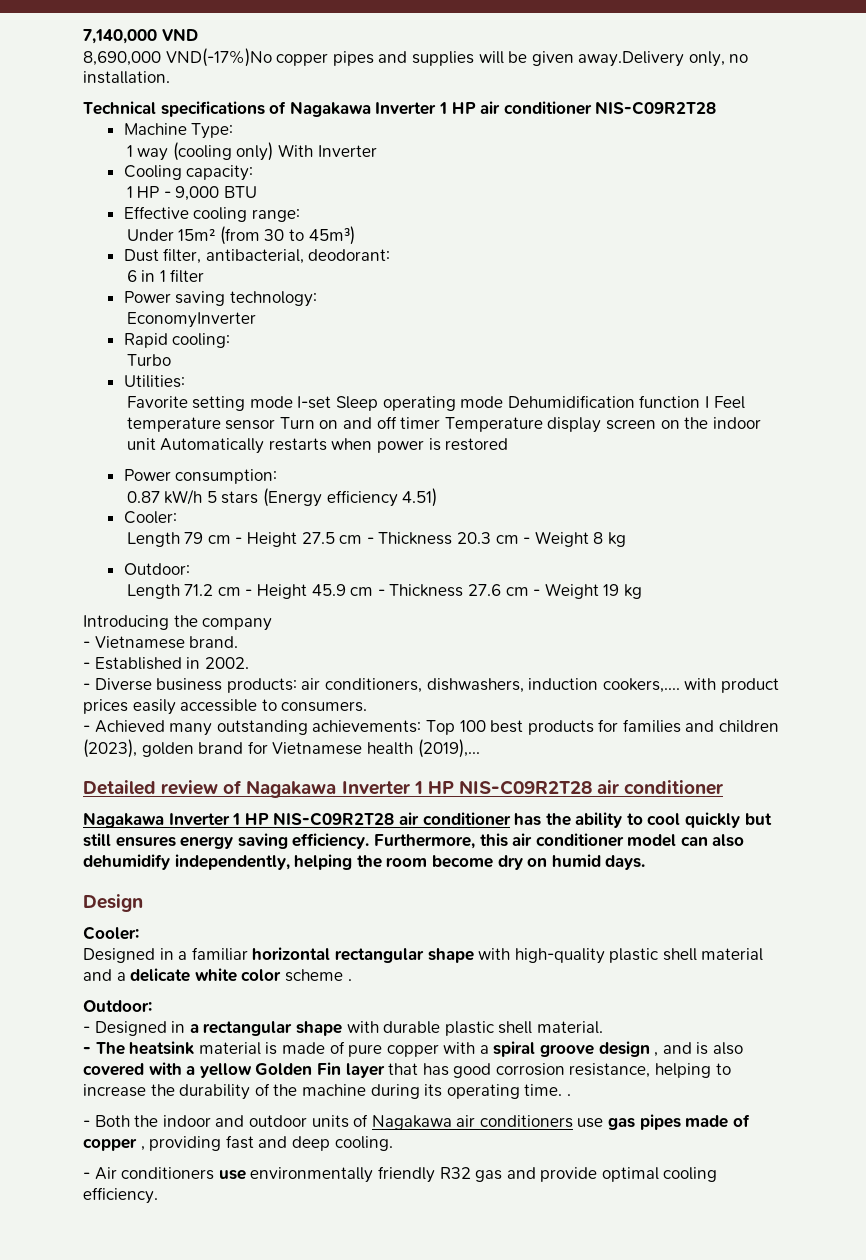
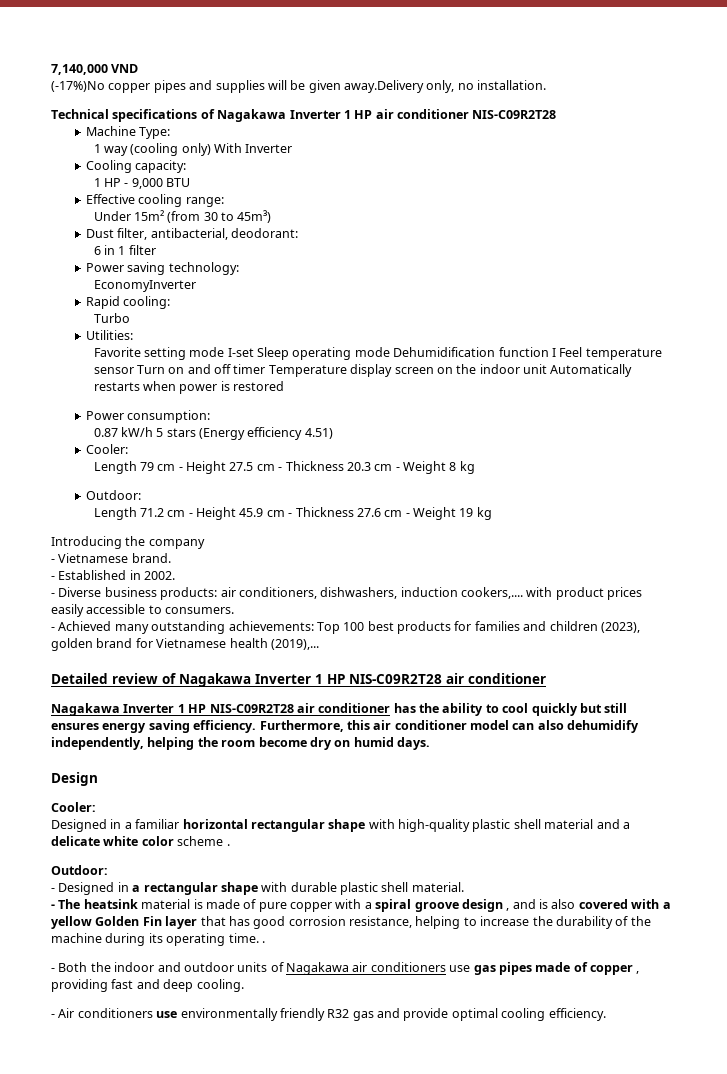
- 8,690,000 VND(-17%)No copper pipes and supplies will be given away.Delivery only, no installation.
+ (-17%)No copper pipes and supplies will be given away.Delivery only, no installation.

